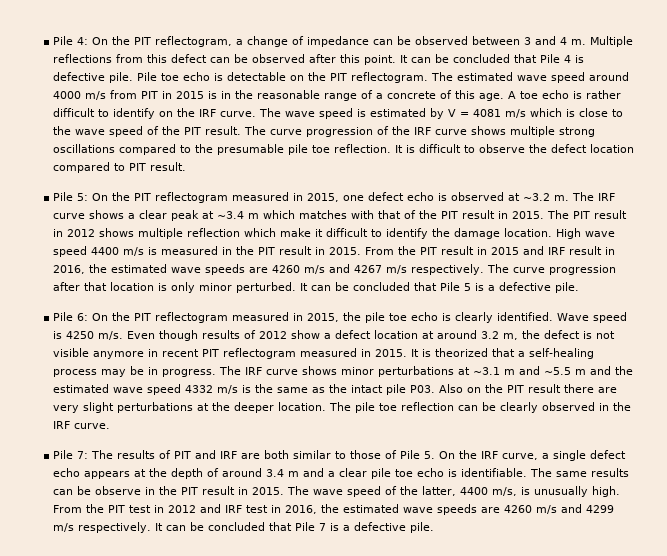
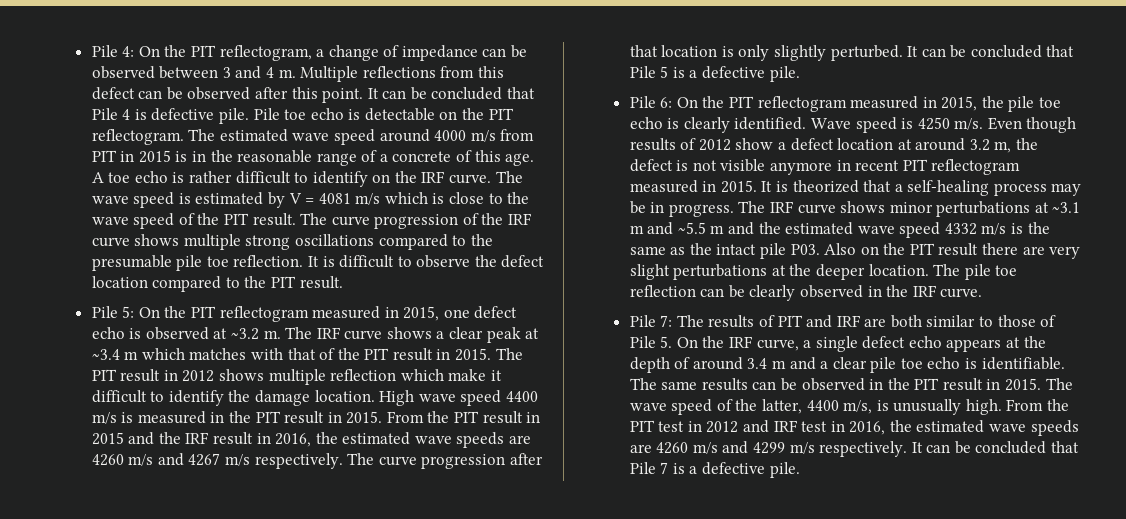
- It is difficult to observe the defect location compared to PIT result.
+ It is difficult to observe the defect location compared to the PIT result.
- From the PIT result in 2015 and IRF result in 2016, the estimated wave speeds are 4260 m/s and 4267 m/s respectively.
+ From the PIT result in 2015 and the IRF result in 2016, the estimated wave speeds are 4260 m/s and 4267 m/s respectively.
- The curve progression after that location is only minor perturbed.
+ The curve progression after that location is only slightly perturbed.
- The same results can be observe in the PIT result in 2015.
+ The same results can be observed in the PIT result in 2015.

